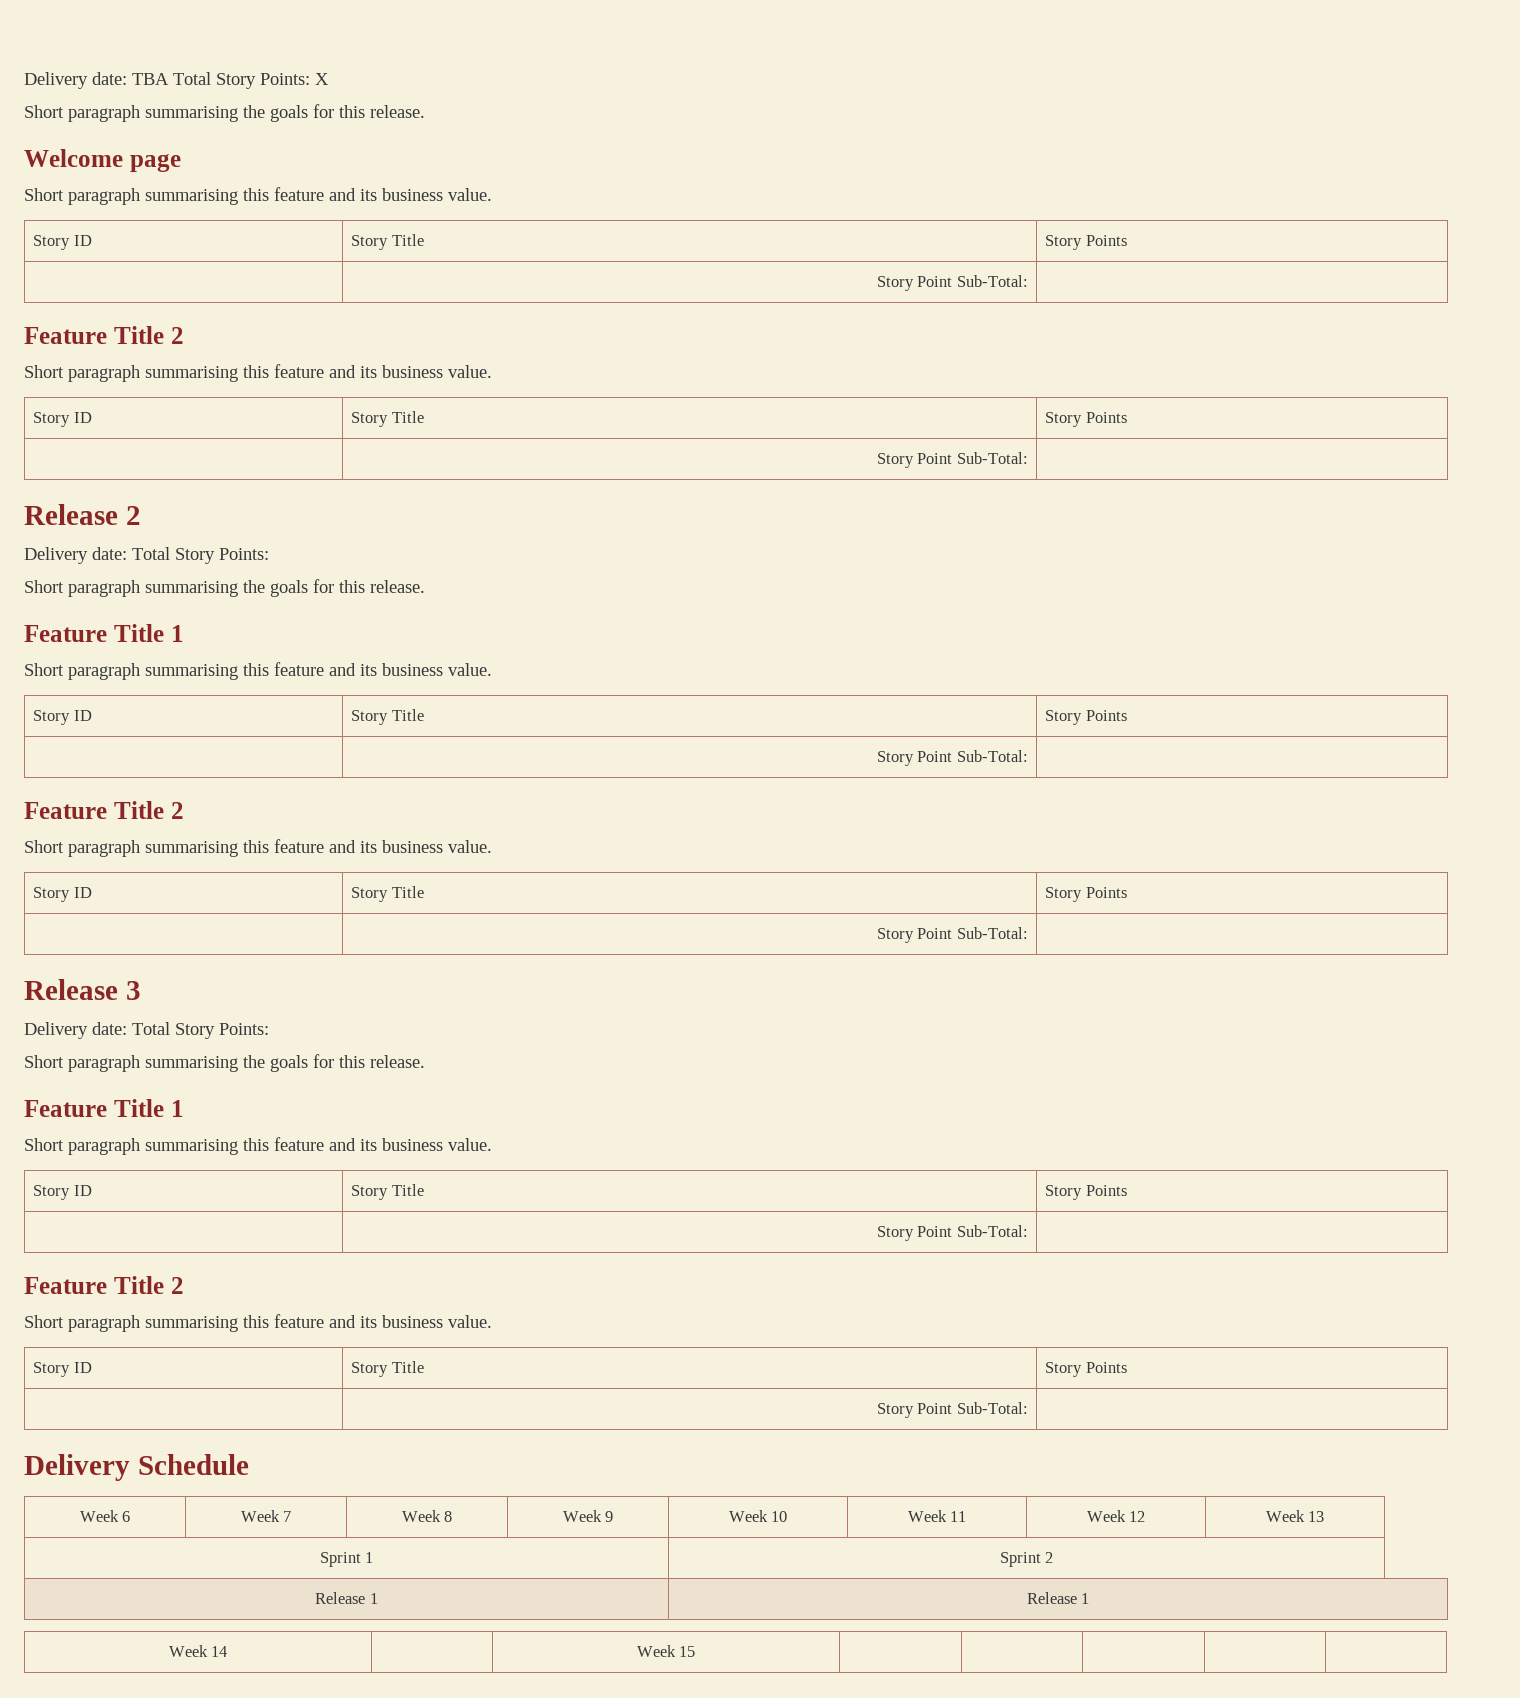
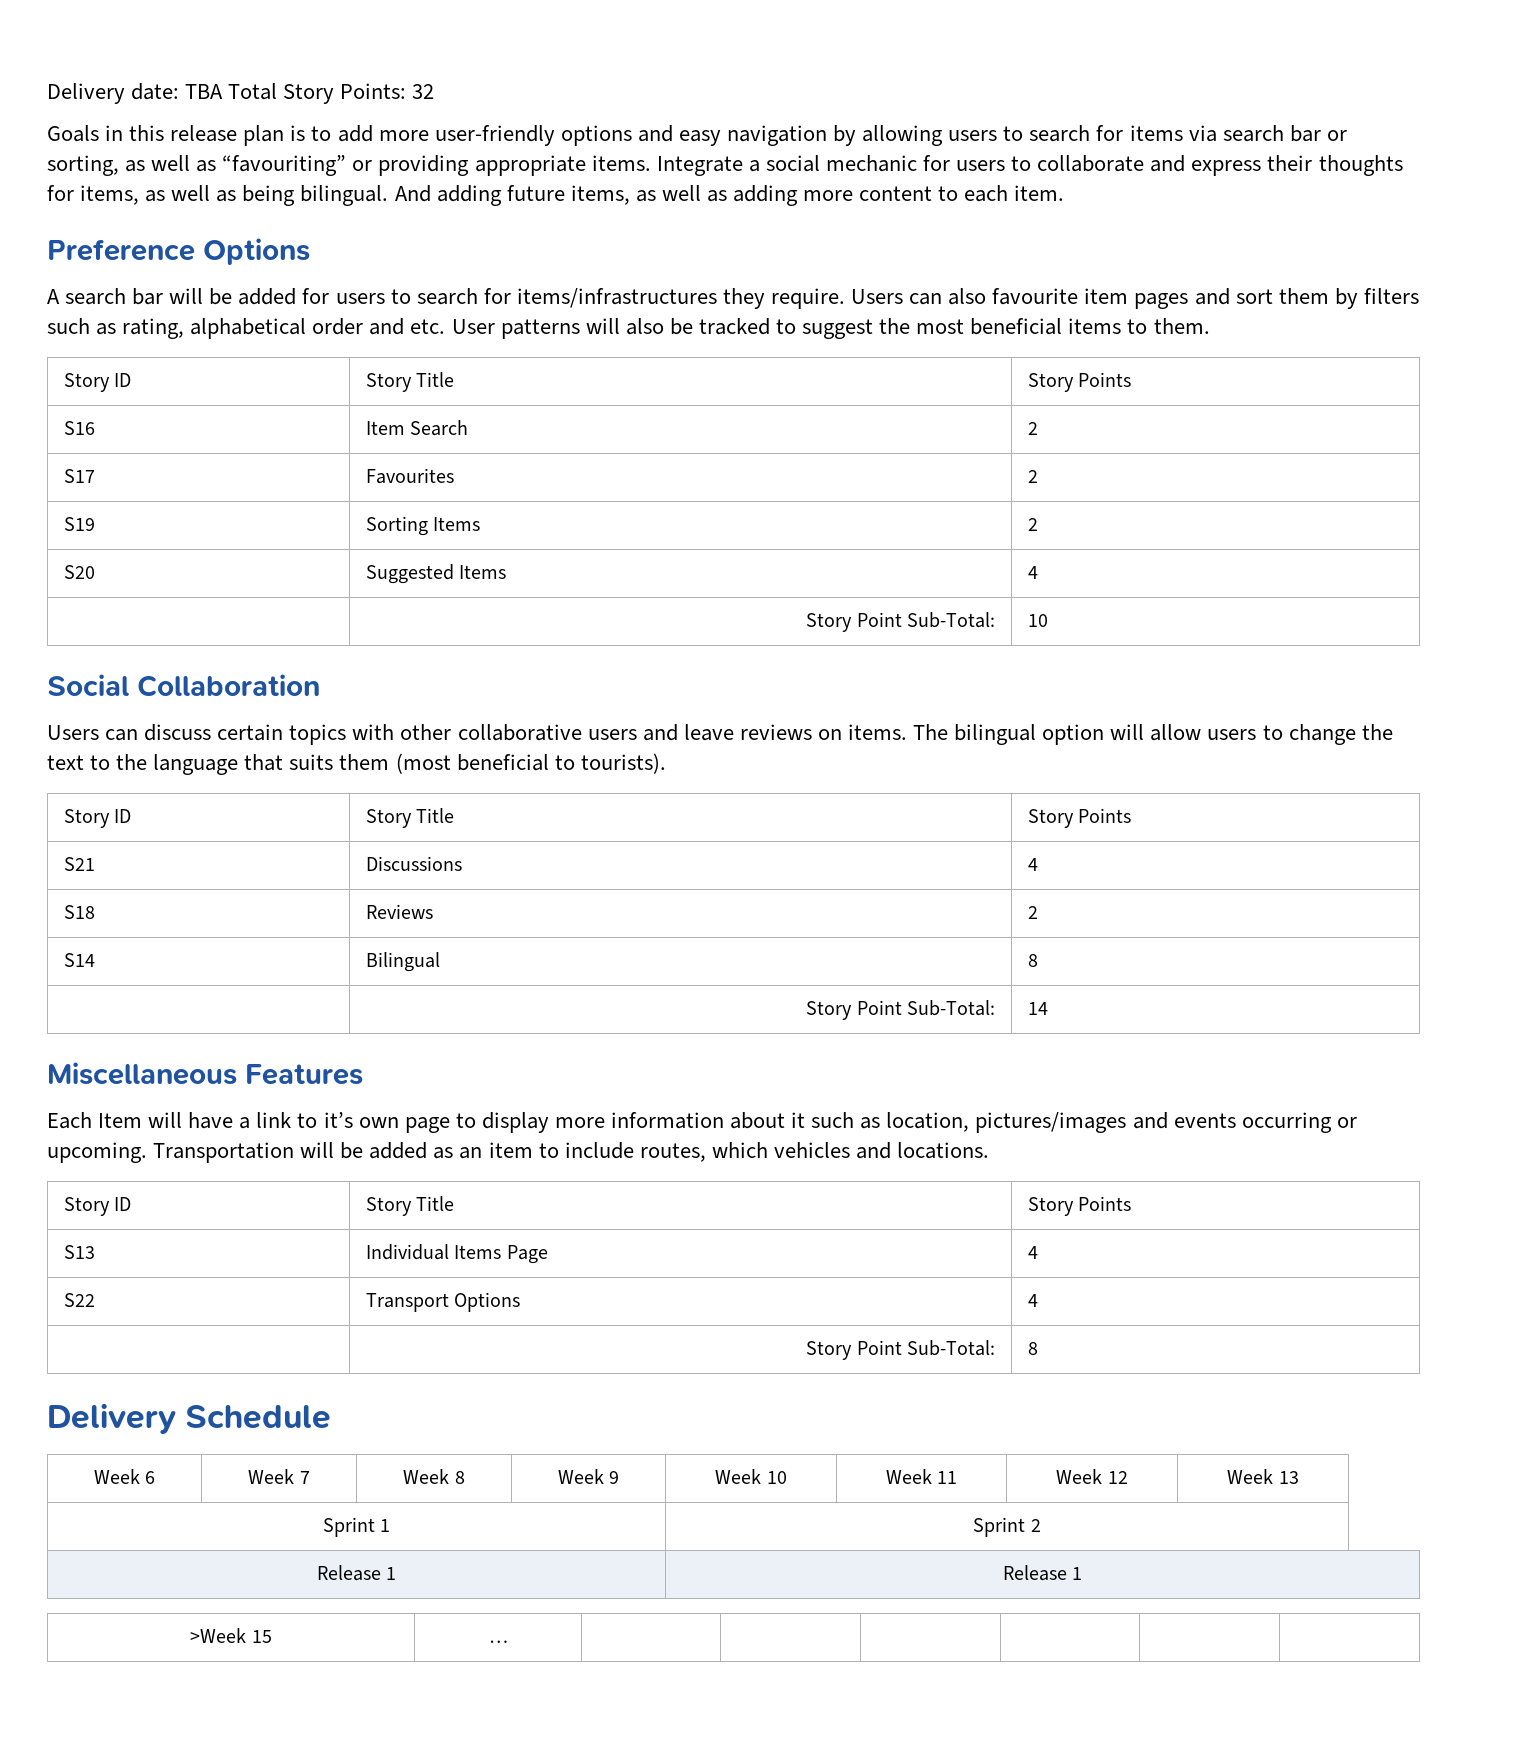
- Delivery date: TBA Total Story Points: X
- Short paragraph summarising the goals for this release.
- Welcome page
- Short paragraph summarising this feature and its business value.
+ Delivery date: TBA Total Story Points: 32
+ Goals in this release plan is to add more user-friendly options and easy navigation by allowing users to search for items via search bar or sorting, as well as “favouriting” or providing appropriate items. Integrate a social mechanic for users to collaborate and express their thoughts for items, as well as being bilingual. And adding future items, as well as adding more content to each item.
+ Preference Options
+ A search bar will be added for users to search for items/infrastructures they require. Users can also favourite item pages and sort them by filters such as rating, alphabetical order and etc. User patterns will also be tracked to suggest the most beneficial items to them.
  Story ID | Story Title | Story Points
- | Story Point Sub-Total: |
- Feature Title 2
- Short paragraph summarising this feature and its business value.
+ S16 | Item Search | 2
+ S17 | Favourites | 2
+ S19 | Sorting Items | 2
+ S20 | Suggested Items | 4
+ | Story Point Sub-Total: | 10
+ Social Collaboration
+ Users can discuss certain topics with other collaborative users and leave reviews on items. The bilingual option will allow users to change the text to the language that suits them (most beneficial to tourists).
  Story ID | Story Title | Story Points
- | Story Point Sub-Total: |
- Release 2
- Delivery date: Total Story Points:
- Short paragraph summarising the goals for this release.
- Feature Title 1
- Short paragraph summarising this feature and its business value.
+ S21 | Discussions | 4
+ S18 | Reviews | 2
+ S14 | Bilingual | 8
+ | Story Point Sub-Total: | 14
+ Miscellaneous Features
+ Each Item will have a link to it’s own page to display more information about it such as location, pictures/images and events occurring or upcoming. Transportation will be added as an item to include routes, which vehicles and locations.
  Story ID | Story Title | Story Points
- | Story Point Sub-Total: |
- Feature Title 2
- Short paragraph summarising this feature and its business value.
- Story ID | Story Title | Story Points
- | Story Point Sub-Total: |
- Release 3
- Delivery date: Total Story Points:
- Short paragraph summarising the goals for this release.
- Feature Title 1
- Short paragraph summarising this feature and its business value.
- Story ID | Story Title | Story Points
- | Story Point Sub-Total: |
- Feature Title 2
- Short paragraph summarising this feature and its business value.
- Story ID | Story Title | Story Points
- | Story Point Sub-Total: |
+ S13 | Individual Items Page | 4
+ S22 | Transport Options | 4
+ | Story Point Sub-Total: | 8
- Week 14 | | Week 15 | | | | |
+ >Week 15 | … | | | | | |

